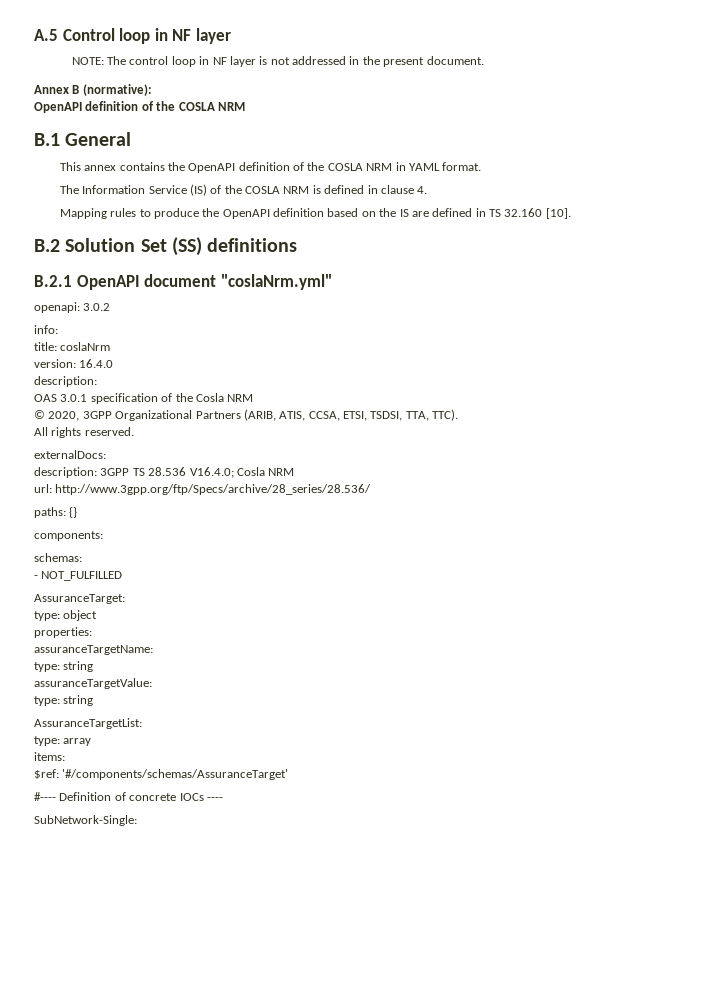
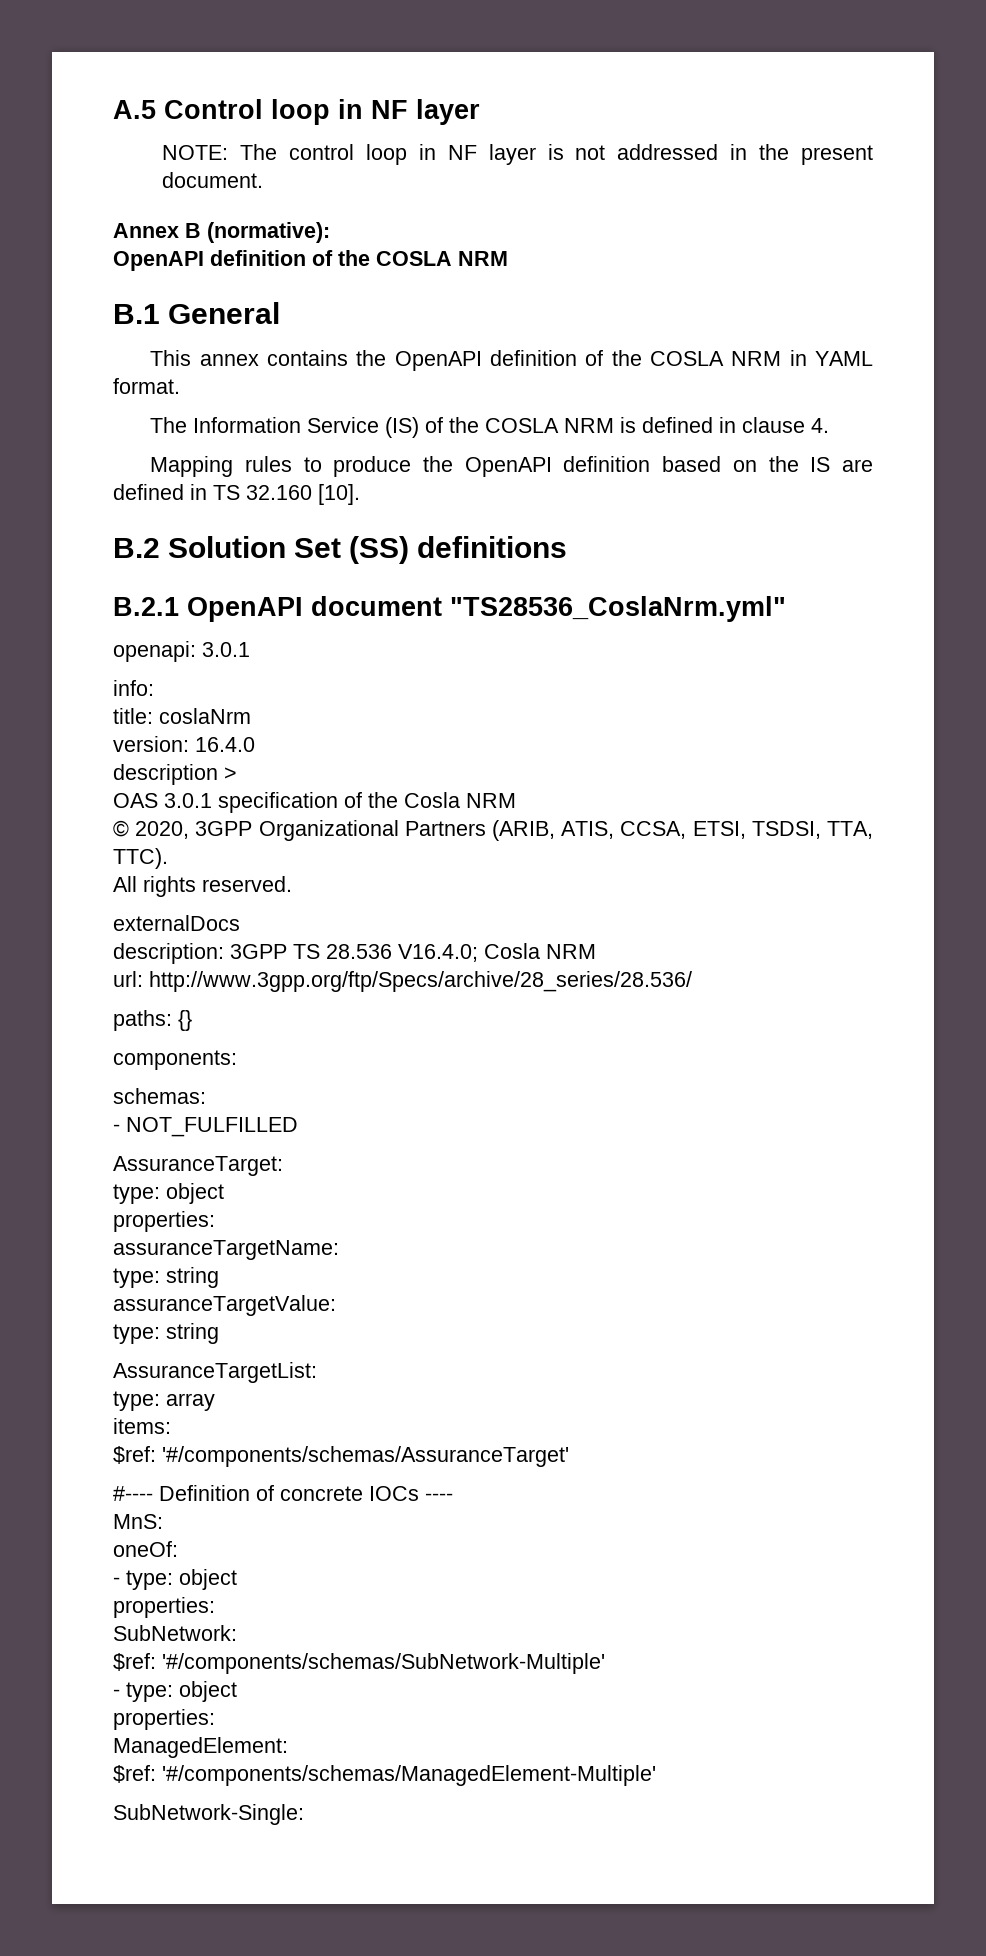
- B.2.1 OpenAPI document "coslaNrm.yml"
+ B.2.1 OpenAPI document "TS28536_CoslaNrm.yml"
- openapi: 3.0.2
+ openapi: 3.0.1
  version: 16.4.0
- description:
+ description >
- externalDocs:
+ externalDocs
+ MnS:
+ oneOf:
+ - type: object
+ properties:
+ SubNetwork:
+ $ref: '#/components/schemas/SubNetwork-Multiple'
+ - type: object
+ properties:
+ ManagedElement:
+ $ref: '#/components/schemas/ManagedElement-Multiple'

